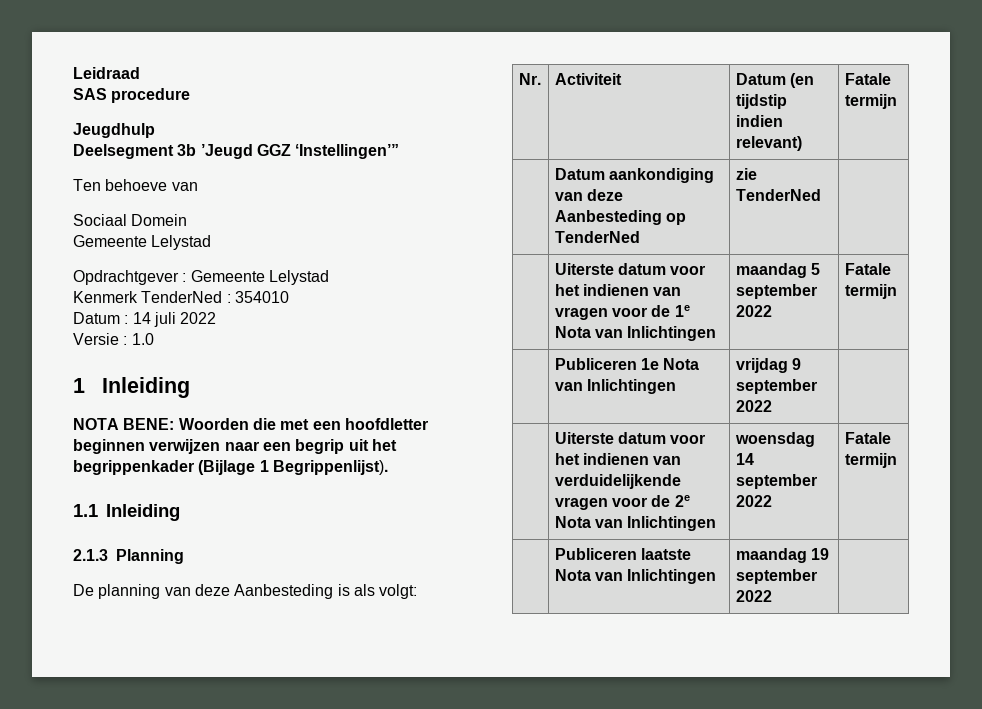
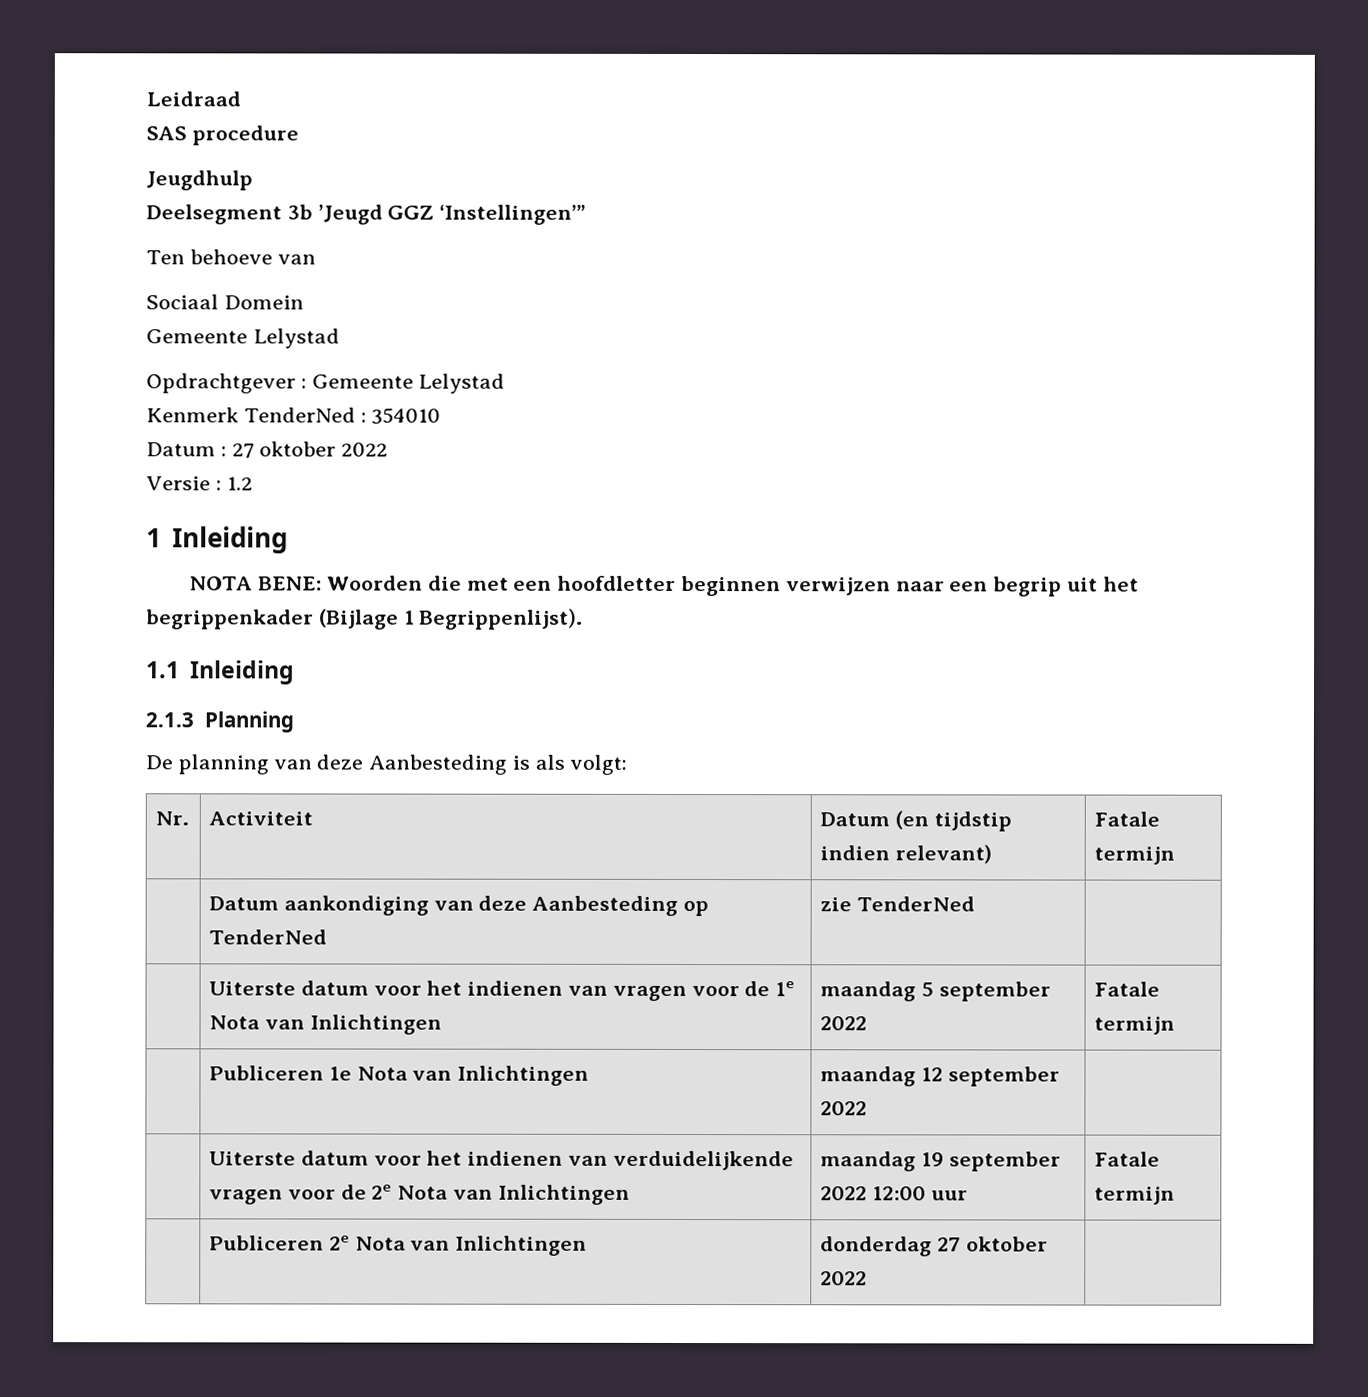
- Datum : 14 juli 2022
+ Datum : 27 oktober 2022
- Versie : 1.0
+ Versie : 1.2
- | Publiceren 1e Nota van Inlichtingen | vrijdag 9 september 2022 |
+ | Publiceren 1e Nota van Inlichtingen | maandag 12 september 2022 |
- | Uiterste datum voor het indienen van verduidelijkende vragen voor de 2e Nota van Inlichtingen | woensdag 14 september 2022 | Fatale termijn
- | Publiceren laatste Nota van Inlichtingen | maandag 19 september 2022 |
+ | Uiterste datum voor het indienen van verduidelijkende vragen voor de 2e Nota van Inlichtingen | maandag 19 september 2022 12:00 uur | Fatale termijn
+ | Publiceren 2e Nota van Inlichtingen | donderdag 27 oktober 2022 |

